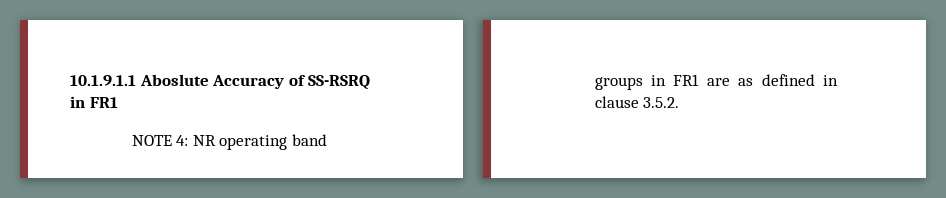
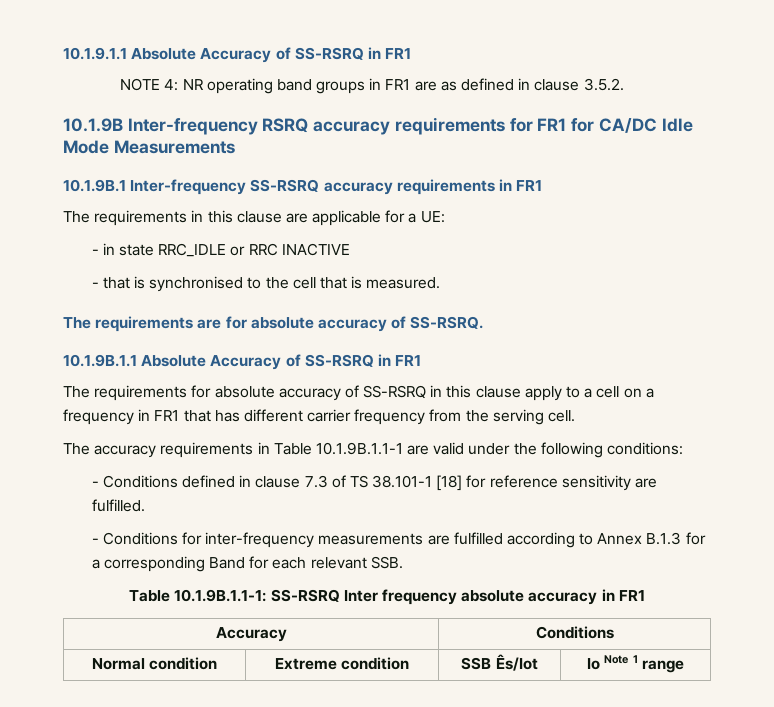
- 10.1.9.1.1 Aboslute Accuracy of SS-RSRQ in FR1
+ 10.1.9.1.1 Absolute Accuracy of SS-RSRQ in FR1
+ 10.1.9B Inter-frequency RSRQ accuracy requirements for FR1 for CA/DC Idle Mode Measurements
+ 10.1.9B.1 Inter-frequency SS-RSRQ accuracy requirements in FR1
+ The requirements in this clause are applicable for a UE:
+ - in state RRC_IDLE or RRC INACTIVE
+ - that is synchronised to the cell that is measured.
+ The requirements are for absolute accuracy of SS-RSRQ.
+ 10.1.9B.1.1 Absolute Accuracy of SS-RSRQ in FR1
+ The requirements for absolute accuracy of SS-RSRQ in this clause apply to a cell on a frequency in FR1 that has different carrier frequency from the serving cell.
+ The accuracy requirements in Table 10.1.9B.1.1-1 are valid under the following conditions:
+ - Conditions defined in clause 7.3 of TS 38.101-1 [18] for reference sensitivity are fulfilled.
+ - Conditions for inter-frequency measurements are fulfilled according to Annex B.1.3 for a corresponding Band for each relevant SSB.
+ Table 10.1.9B.1.1-1: SS-RSRQ Inter frequency absolute accuracy in FR1
+ Accuracy | Conditions
+ Normal condition | Extreme condition | SSB Ês/Iot | Io Note 1 range

